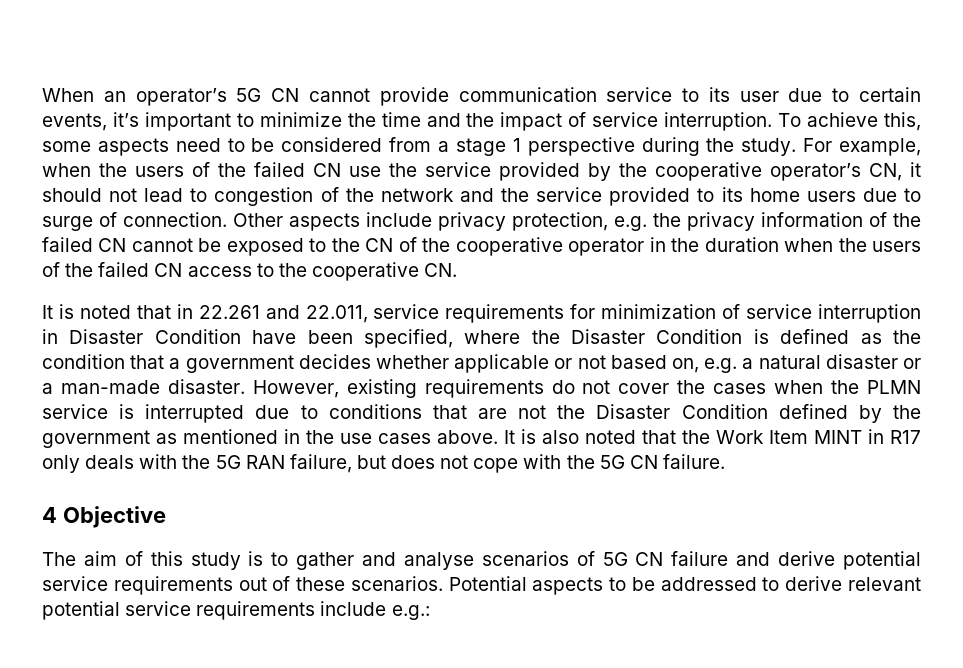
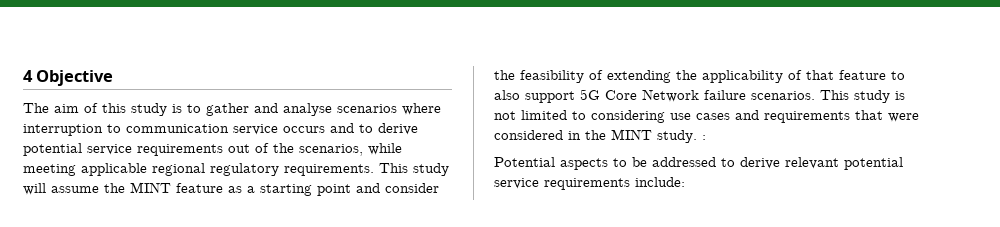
- When an operator’s 5G CN cannot provide communication service to its user due to certain events, it’s important to minimize the time and the impact of service interruption. To achieve this, some aspects need to be considered from a stage 1 perspective during the study. For example, when the users of the failed CN use the service provided by the cooperative operator’s CN, it should not lead to congestion of the network and the service provided to its home users due to surge of connection. Other aspects include privacy protection, e.g. the privacy information of the failed CN cannot be exposed to the CN of the cooperative operator in the duration when the users of the failed CN access to the cooperative CN.
- It is noted that in 22.261 and 22.011, service requirements for minimization of service interruption in Disaster Condition have been specified, where the Disaster Condition is defined as the condition that a government decides whether applicable or not based on, e.g. a natural disaster or a man-made disaster. However, existing requirements do not cover the cases when the PLMN service is interrupted due to conditions that are not the Disaster Condition defined by the government as mentioned in the use cases above. It is also noted that the Work Item MINT in R17 only deals with the 5G RAN failure, but does not cope with the 5G CN failure.
- The aim of this study is to gather and analyse scenarios of 5G CN failure and derive potential service requirements out of these scenarios. Potential aspects to be addressed to derive relevant potential service requirements include e.g.:
+ The aim of this study is to gather and analyse scenarios where interruption to communication service occurs and to derive potential service requirements out of the scenarios, while meeting applicable regional regulatory requirements. This study will assume the MINT feature as a starting point and consider the feasibility of extending the applicability of that feature to also support 5G Core Network failure scenarios. This study is not limited to considering use cases and requirements that were considered in the MINT study. :
+ Potential aspects to be addressed to derive relevant potential service requirements include:

